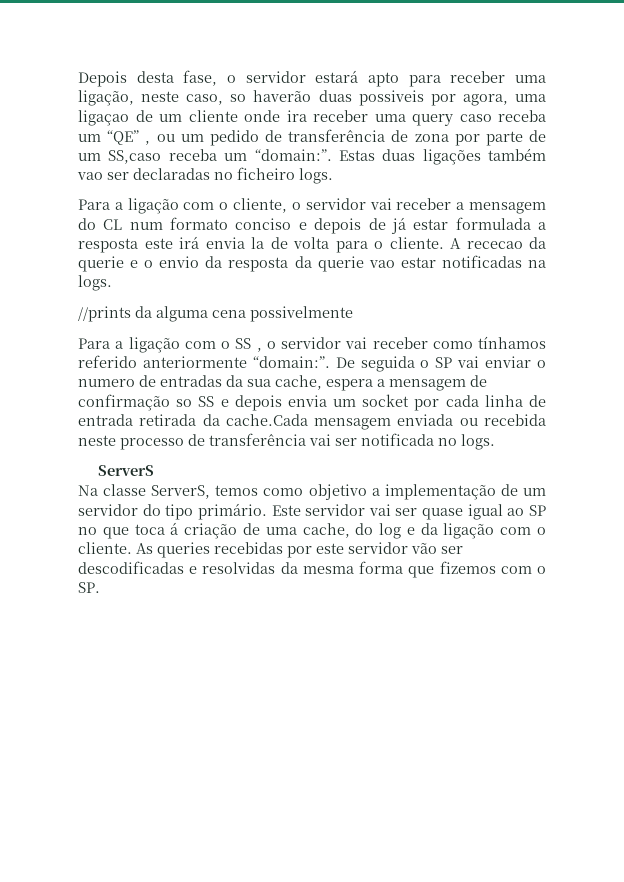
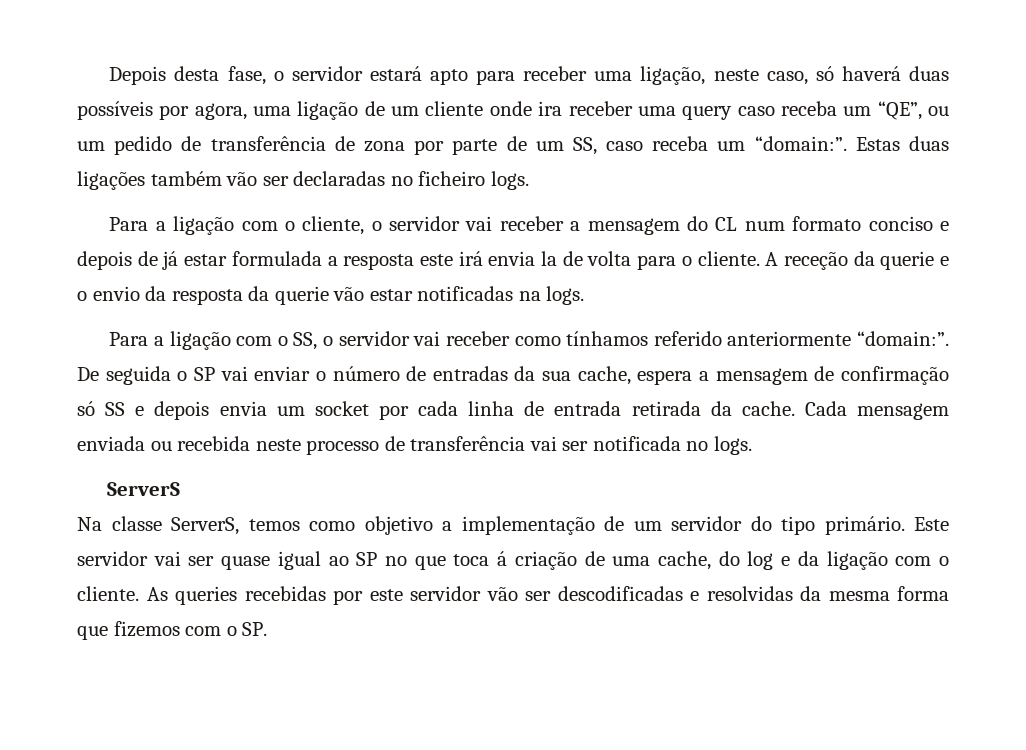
- Depois desta fase, o servidor estará apto para receber uma ligação, neste caso, so haverão duas possiveis por agora, uma ligaçao de um cliente onde ira receber uma query caso receba um “QE” , ou um pedido de transferência de zona por parte de um SS,caso receba um “domain:”.
+ Depois desta fase, o servidor estará apto para receber uma ligação, neste caso, só haverá duas possíveis por agora, uma ligação de um cliente onde ira receber uma query caso receba um “QE”, ou um pedido de transferência de zona por parte de um SS, caso receba um “domain:”.
- Estas duas ligações também vao ser declaradas no ficheiro logs.
+ Estas duas ligações também vão ser declaradas no ficheiro logs.
- A rececao da querie e o envio da resposta da querie vao estar notificadas na logs.
+ A receção da querie e o envio da resposta da querie vão estar notificadas na logs.
- //prints da alguma cena possivelmente
- Para a ligação com o SS , o servidor vai receber como tínhamos referido anteriormente “domain:”.
+ Para a ligação com o SS, o servidor vai receber como tínhamos referido anteriormente “domain:”.
- De seguida o SP vai enviar o numero de entradas da sua cache, espera a mensagem de confirmação so SS e depois envia um socket por cada linha de entrada retirada da cache.Cada mensagem enviada ou recebida neste processo de transferência vai ser notificada no logs.
+ De seguida o SP vai enviar o número de entradas da sua cache, espera a mensagem de confirmação só SS e depois envia um socket por cada linha de entrada retirada da cache. Cada mensagem enviada ou recebida neste processo de transferência vai ser notificada no logs.

